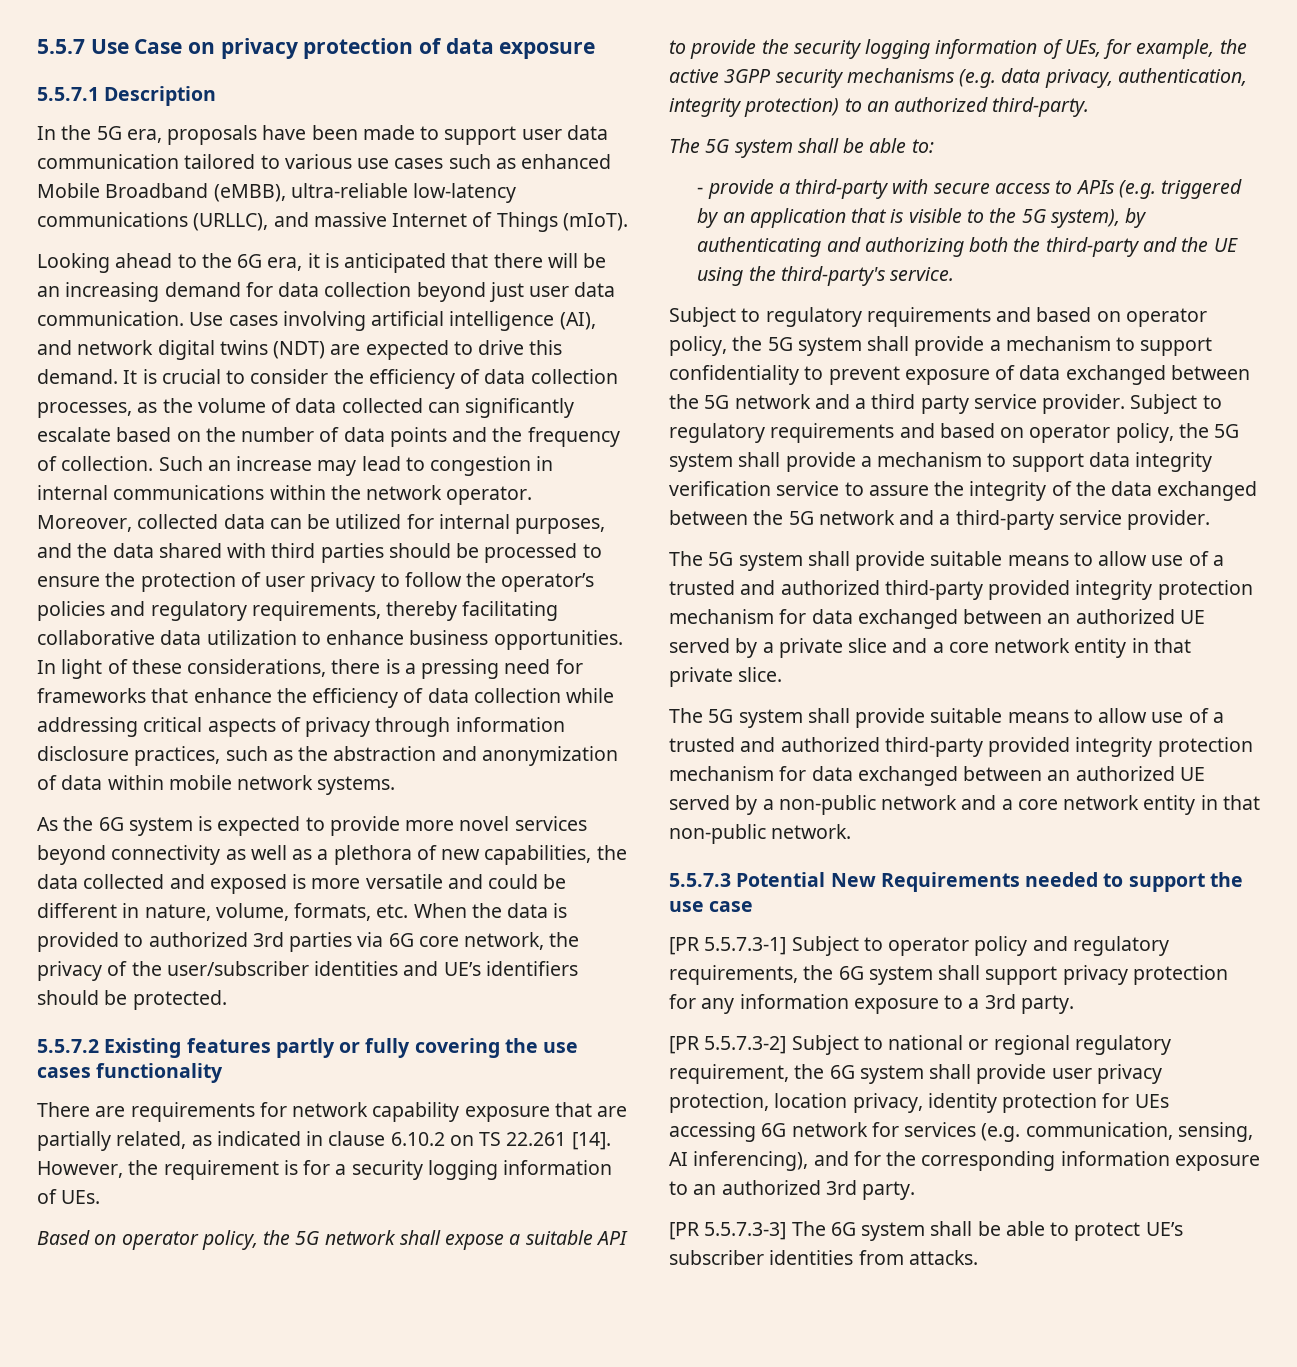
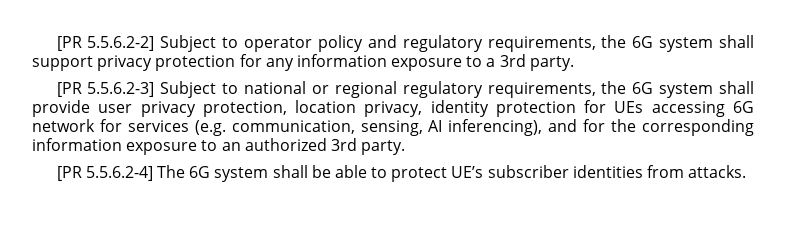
- 5.5.7 Use Case on privacy protection of data exposure
- 5.5.7.1 Description
- In the 5G era, proposals have been made to support user data communication tailored to various use cases such as enhanced Mobile Broadband (eMBB), ultra-reliable low-latency communications (URLLC), and massive Internet of Things (mIoT).
- Looking ahead to the 6G era, it is anticipated that there will be an increasing demand for data collection beyond just user data communication. Use cases involving artificial intelligence (AI), and network digital twins (NDT) are expected to drive this demand. It is crucial to consider the efficiency of data collection processes, as the volume of data collected can significantly escalate based on the number of data points and the frequency of collection. Such an increase may lead to congestion in internal communications within the network operator. Moreover, collected data can be utilized for internal purposes, and the data shared with third parties should be processed to ensure the protection of user privacy to follow the operator’s policies and regulatory requirements, thereby facilitating collaborative data utilization to enhance business opportunities. In light of these considerations, there is a pressing need for frameworks that enhance the efficiency of data collection while addressing critical aspects of privacy through information disclosure practices, such as the abstraction and anonymization of data within mobile network systems.
- As the 6G system is expected to provide more novel services beyond connectivity as well as a plethora of new capabilities, the data collected and exposed is more versatile and could be different in nature, volume, formats, etc. When the data is provided to authorized 3rd parties via 6G core network, the privacy of the user/subscriber identities and UE’s identifiers should be protected.
- 5.5.7.2 Existing features partly or fully covering the use cases functionality
- There are requirements for network capability exposure that are partially related, as indicated in clause 6.10.2 on TS 22.261 [14]. However, the requirement is for a security logging information of UEs.
- Based on operator policy, the 5G network shall expose a suitable API to provide the security logging information of UEs, for example, the active 3GPP security mechanisms (e.g. data privacy, authentication, integrity protection) to an authorized third-party.
- The 5G system shall be able to:
- - provide a third-party with secure access to APIs (e.g. triggered by an application that is visible to the 5G system), by authenticating and authorizing both the third-party and the UE using the third-party's service.
- Subject to regulatory requirements and based on operator policy, the 5G system shall provide a mechanism to support confidentiality to prevent exposure of data exchanged between the 5G network and a third party service provider. Subject to regulatory requirements and based on operator policy, the 5G system shall provide a mechanism to support data integrity verification service to assure the integrity of the data exchanged between the 5G network and a third-party service provider.
- The 5G system shall provide suitable means to allow use of a trusted and authorized third-party provided integrity protection mechanism for data exchanged between an authorized UE served by a private slice and a core network entity in that private slice.
- The 5G system shall provide suitable means to allow use of a trusted and authorized third-party provided integrity protection mechanism for data exchanged between an authorized UE served by a non-public network and a core network entity in that non-public network.
- 5.5.7.3 Potential New Requirements needed to support the use case
- [PR 5.5.7.3-1] Subject to operator policy and regulatory requirements, the 6G system shall support privacy protection for any information exposure to a 3rd party.
+ [PR 5.5.6.2-2] Subject to operator policy and regulatory requirements, the 6G system shall support privacy protection for any information exposure to a 3rd party.
- [PR 5.5.7.3-2] Subject to national or regional regulatory requirement, the 6G system shall provide user privacy protection, location privacy, identity protection for UEs accessing 6G network for services (e.g. communication, sensing, AI inferencing), and for the corresponding information exposure to an authorized 3rd party.
+ [PR 5.5.6.2-3] Subject to national or regional regulatory requirements, the 6G system shall provide user privacy protection, location privacy, identity protection for UEs accessing 6G network for services (e.g. communication, sensing, AI inferencing), and for the corresponding information exposure to an authorized 3rd party.
- [PR 5.5.7.3-3] The 6G system shall be able to protect UE’s subscriber identities from attacks.
+ [PR 5.5.6.2-4] The 6G system shall be able to protect UE’s subscriber identities from attacks.

